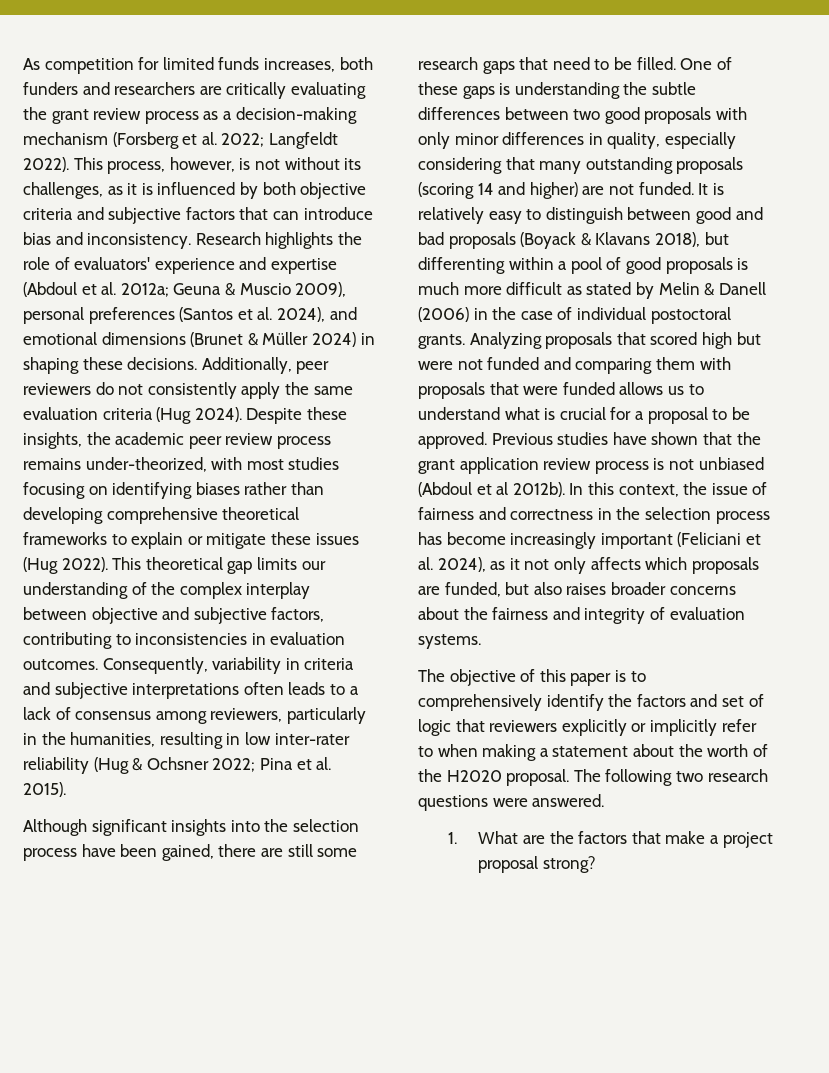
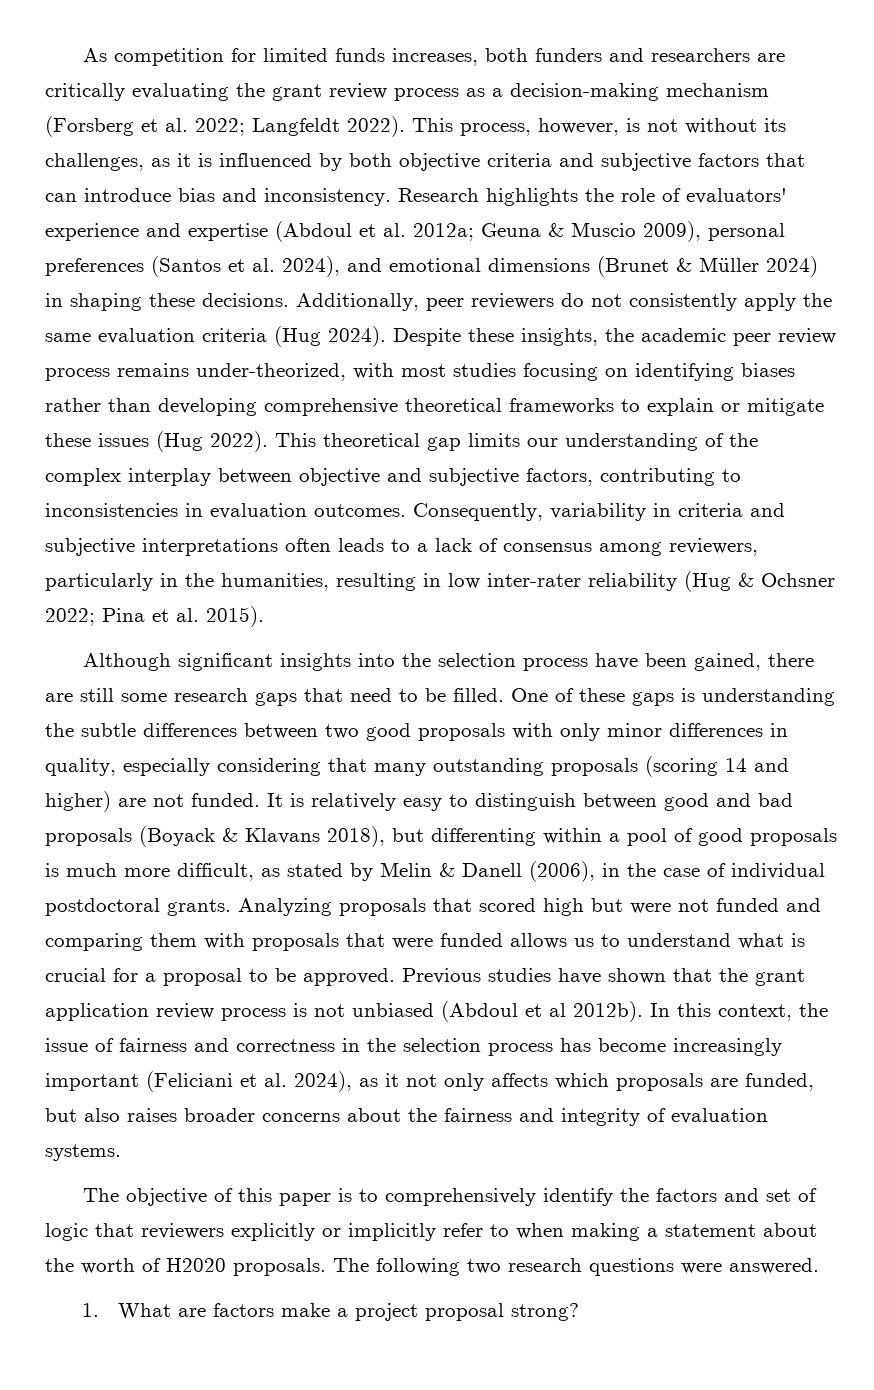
- It is relatively easy to distinguish between good and bad proposals (Boyack & Klavans 2018), but differenting within a pool of good proposals is much more difficult as stated by Melin & Danell (2006) in the case of individual postoctoral grants.
+ It is relatively easy to distinguish between good and bad proposals (Boyack & Klavans 2018), but differenting within a pool of good proposals is much more difficult, as stated by Melin & Danell (2006), in the case of individual postdoctoral grants.
- The objective of this paper is to comprehensively identify the factors and set of logic that reviewers explicitly or implicitly refer to when making a statement about the worth of the H2020 proposal.
+ The objective of this paper is to comprehensively identify the factors and set of logic that reviewers explicitly or implicitly refer to when making a statement about the worth of H2020 proposals.
- 1. What are the factors that make a project proposal strong?
+ 1. What are factors make a project proposal strong?

